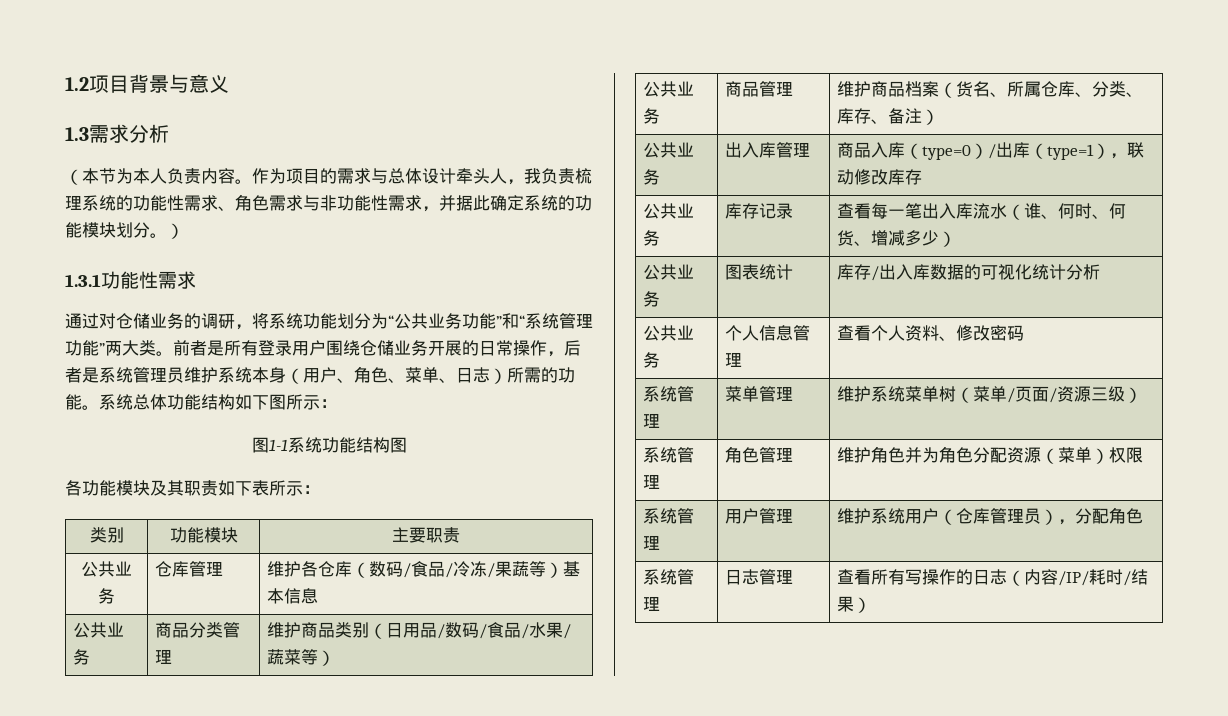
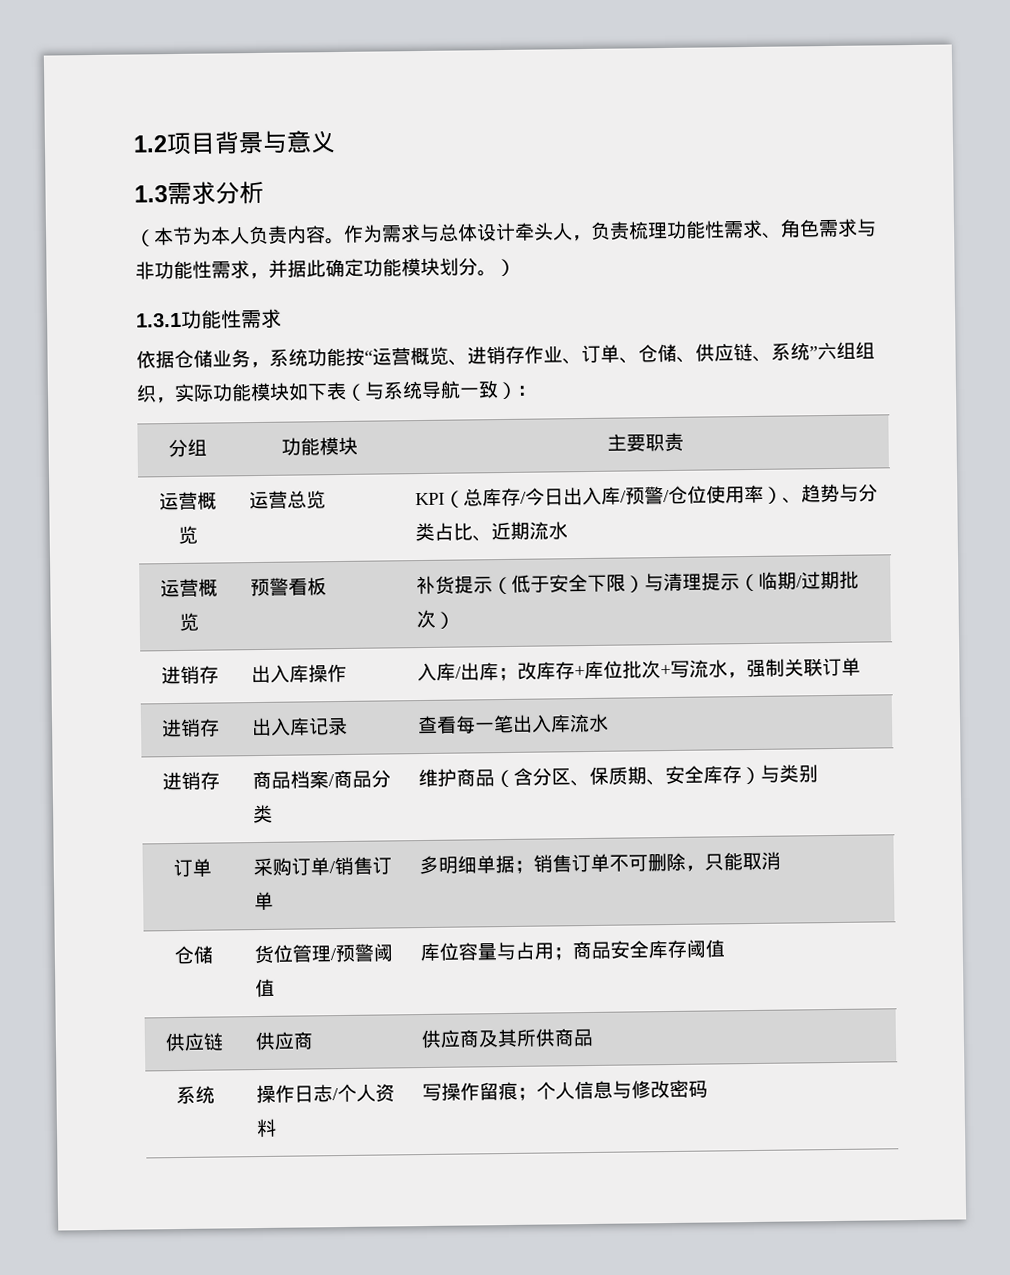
- 作为项目的需求与总体设计牵头人，我负责梳理系统的功能性需求、角色需求与非功能性需求，并据此确定系统的功能模块划分。）
+ 作为需求与总体设计牵头人，负责梳理功能性需求、角色需求与非功能性需求，并据此确定功能模块划分。）
- 通过对仓储业务的调研，将系统功能划分为“公共业务功能”和“系统管理功能”两大类。前者是所有登录用户围绕仓储业务开展的日常操作，后者是系统管理员维护系统本身（用户、角色、菜单、日志）所需的功能。系统总体功能结构如下图所示：
- 图1-1系统功能结构图
- 各功能模块及其职责如下表所示：
- 类别 | 功能模块 | 主要职责
+ 依据仓储业务，系统功能按“运营概览、进销存作业、订单、仓储、供应链、系统”六组组织，实际功能模块如下表（与系统导航一致）：
+ 分组 | 功能模块 | 主要职责
- 公共业务 | 仓库管理 | 维护各仓库（数码/食品/冷冻/果蔬等）基本信息
- 公共业务 | 商品分类管理 | 维护商品类别（日用品/数码/食品/水果/蔬菜等）
- 公共业务 | 商品管理 | 维护商品档案（货名、所属仓库、分类、库存、备注）
- 公共业务 | 出入库管理 | 商品入库（type=0）/出库（type=1），联动修改库存
- 公共业务 | 库存记录 | 查看每一笔出入库流水（谁、何时、何货、增减多少）
- 公共业务 | 图表统计 | 库存/出入库数据的可视化统计分析
- 公共业务 | 个人信息管理 | 查看个人资料、修改密码
- 系统管理 | 菜单管理 | 维护系统菜单树（菜单/页面/资源三级）
- 系统管理 | 角色管理 | 维护角色并为角色分配资源（菜单）权限
- 系统管理 | 用户管理 | 维护系统用户（仓库管理员），分配角色
- 系统管理 | 日志管理 | 查看所有写操作的日志（内容/IP/耗时/结果）
+ 运营概览 | 运营总览 | KPI（总库存/今日出入库/预警/仓位使用率）、趋势与分类占比、近期流水
+ 运营概览 | 预警看板 | 补货提示（低于安全下限）与清理提示（临期/过期批次）
+ 进销存 | 出入库操作 | 入库/出库；改库存+库位批次+写流水，强制关联订单
+ 进销存 | 出入库记录 | 查看每一笔出入库流水
+ 进销存 | 商品档案/商品分类 | 维护商品（含分区、保质期、安全库存）与类别
+ 订单 | 采购订单/销售订单 | 多明细单据；销售订单不可删除，只能取消
+ 仓储 | 货位管理/预警阈值 | 库位容量与占用；商品安全库存阈值
+ 供应链 | 供应商 | 供应商及其所供商品
+ 系统 | 操作日志/个人资料 | 写操作留痕；个人信息与修改密码

